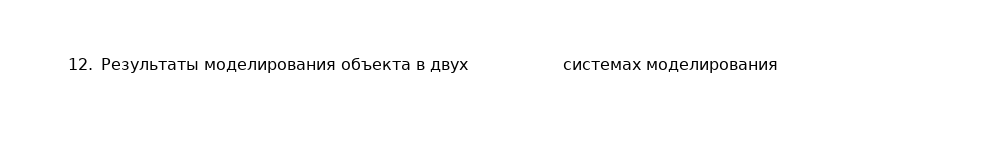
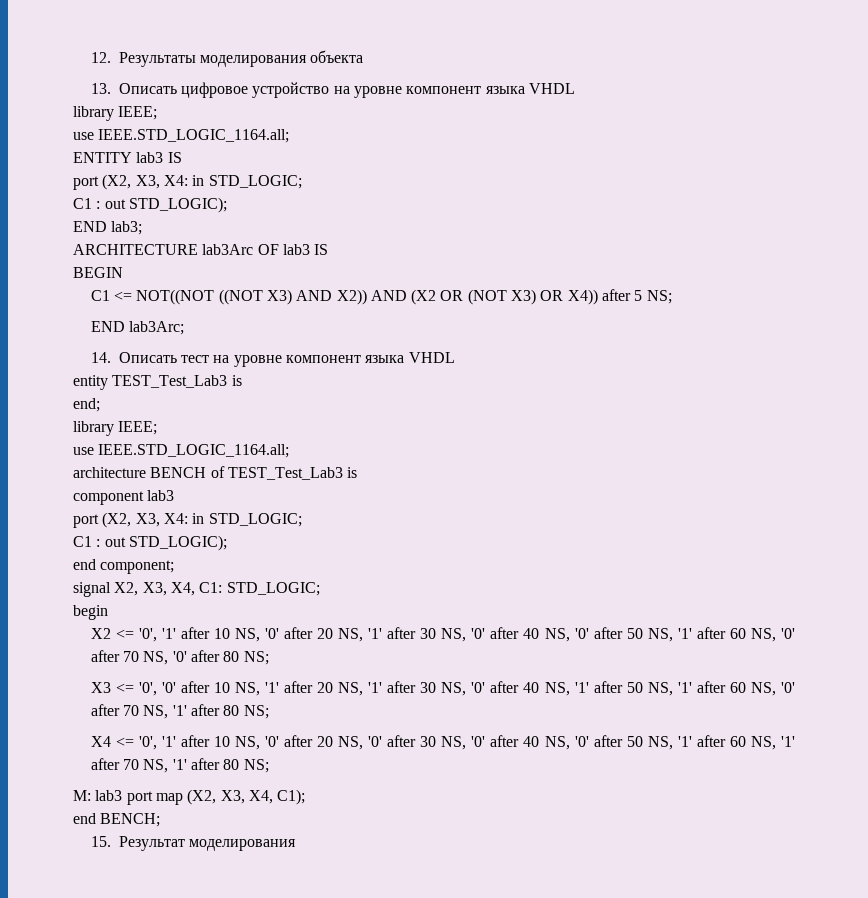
- 12. Результаты моделирования объекта в двух системах моделирования
+ 12. Результаты моделирования объекта
+ 13. Описать цифровое устройство на уровне компонент языка VHDL
+ library IEEE;
+ use IEEE.STD_LOGIC_1164.all;
+ ENTITY lab3 IS
+ port (X2, X3, X4: in STD_LOGIC;
+ C1 : out STD_LOGIC);
+ END lab3;
+ ARCHITECTURE lab3Arc OF lab3 IS
+ BEGIN
+ C1 <= NOT((NOT ((NOT X3) AND X2)) AND (X2 OR (NOT X3) OR X4)) after 5 NS;
+ END lab3Arc;
+ 14. Описать тест на уровне компонент языка VHDL
+ entity TEST_Test_Lab3 is
+ end;
+ library IEEE;
+ use IEEE.STD_LOGIC_1164.all;
+ architecture BENCH of TEST_Test_Lab3 is
+ component lab3
+ port (X2, X3, X4: in STD_LOGIC;
+ C1 : out STD_LOGIC);
+ end component;
+ signal X2, X3, X4, C1: STD_LOGIC;
+ begin
+ X2 <= '0', '1' after 10 NS, '0' after 20 NS, '1' after 30 NS, '0' after 40 NS, '0' after 50 NS, '1' after 60 NS, '0' after 70 NS, '0' after 80 NS;
+ X3 <= '0', '0' after 10 NS, '1' after 20 NS, '1' after 30 NS, '0' after 40 NS, '1' after 50 NS, '1' after 60 NS, '0' after 70 NS, '1' after 80 NS;
+ X4 <= '0', '1' after 10 NS, '0' after 20 NS, '0' after 30 NS, '0' after 40 NS, '0' after 50 NS, '1' after 60 NS, '1' after 70 NS, '1' after 80 NS;
+ M: lab3 port map (X2, X3, X4, C1);
+ end BENCH;
+ 15. Результат моделирования

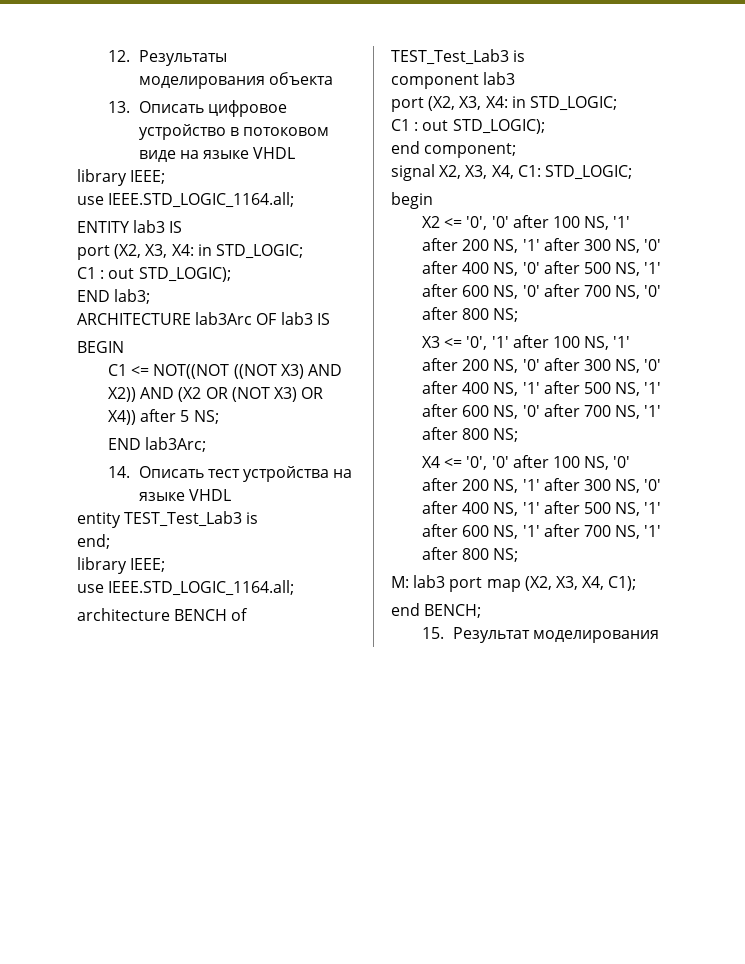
- 13. Описать цифровое устройство на уровне компонент языка VHDL
+ 13. Описать цифровое устройство в потоковом виде на языке VHDL
- 14. Описать тест на уровне компонент языка VHDL
+ 14. Описать тест устройства на языке VHDL
- X2 <= '0', '1' after 10 NS, '0' after 20 NS, '1' after 30 NS, '0' after 40 NS, '0' after 50 NS, '1' after 60 NS, '0' after 70 NS, '0' after 80 NS;
- X3 <= '0', '0' after 10 NS, '1' after 20 NS, '1' after 30 NS, '0' after 40 NS, '1' after 50 NS, '1' after 60 NS, '0' after 70 NS, '1' after 80 NS;
- X4 <= '0', '1' after 10 NS, '0' after 20 NS, '0' after 30 NS, '0' after 40 NS, '0' after 50 NS, '1' after 60 NS, '1' after 70 NS, '1' after 80 NS;
+ X2 <= '0', '0' after 100 NS, '1' after 200 NS, '1' after 300 NS, '0' after 400 NS, '0' after 500 NS, '1' after 600 NS, '0' after 700 NS, '0' after 800 NS;
+ X3 <= '0', '1' after 100 NS, '1' after 200 NS, '0' after 300 NS, '0' after 400 NS, '1' after 500 NS, '1' after 600 NS, '0' after 700 NS, '1' after 800 NS;
+ X4 <= '0', '0' after 100 NS, '0' after 200 NS, '1' after 300 NS, '0' after 400 NS, '1' after 500 NS, '1' after 600 NS, '1' after 700 NS, '1' after 800 NS;

